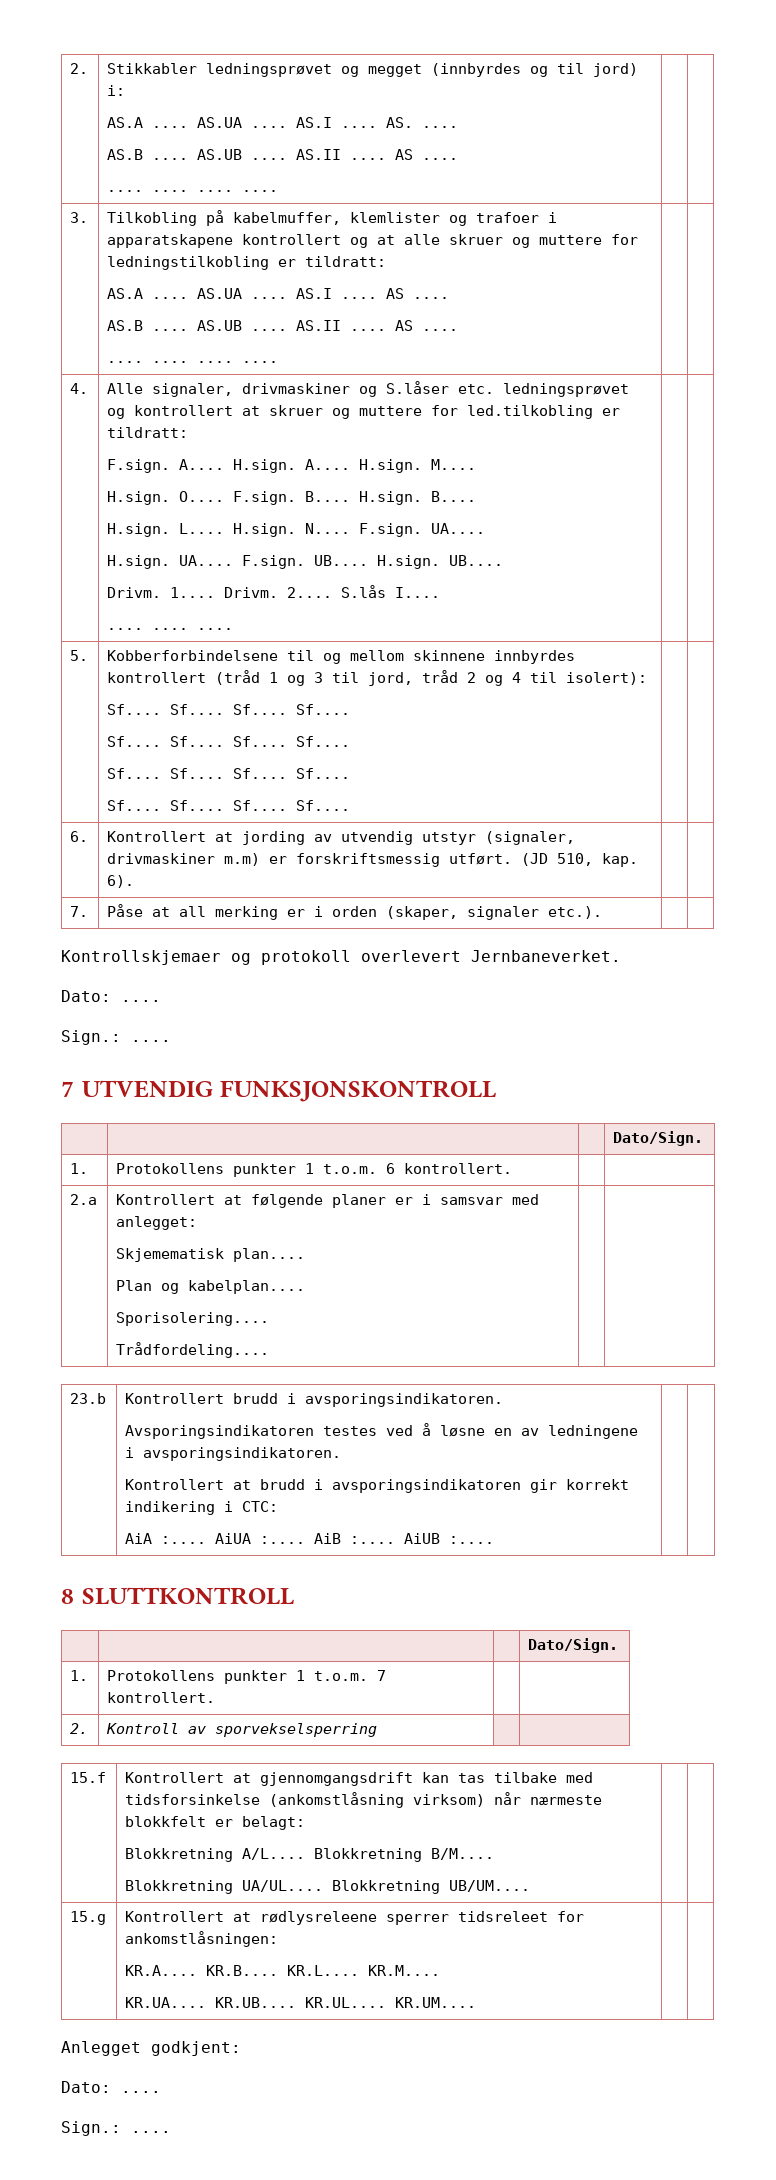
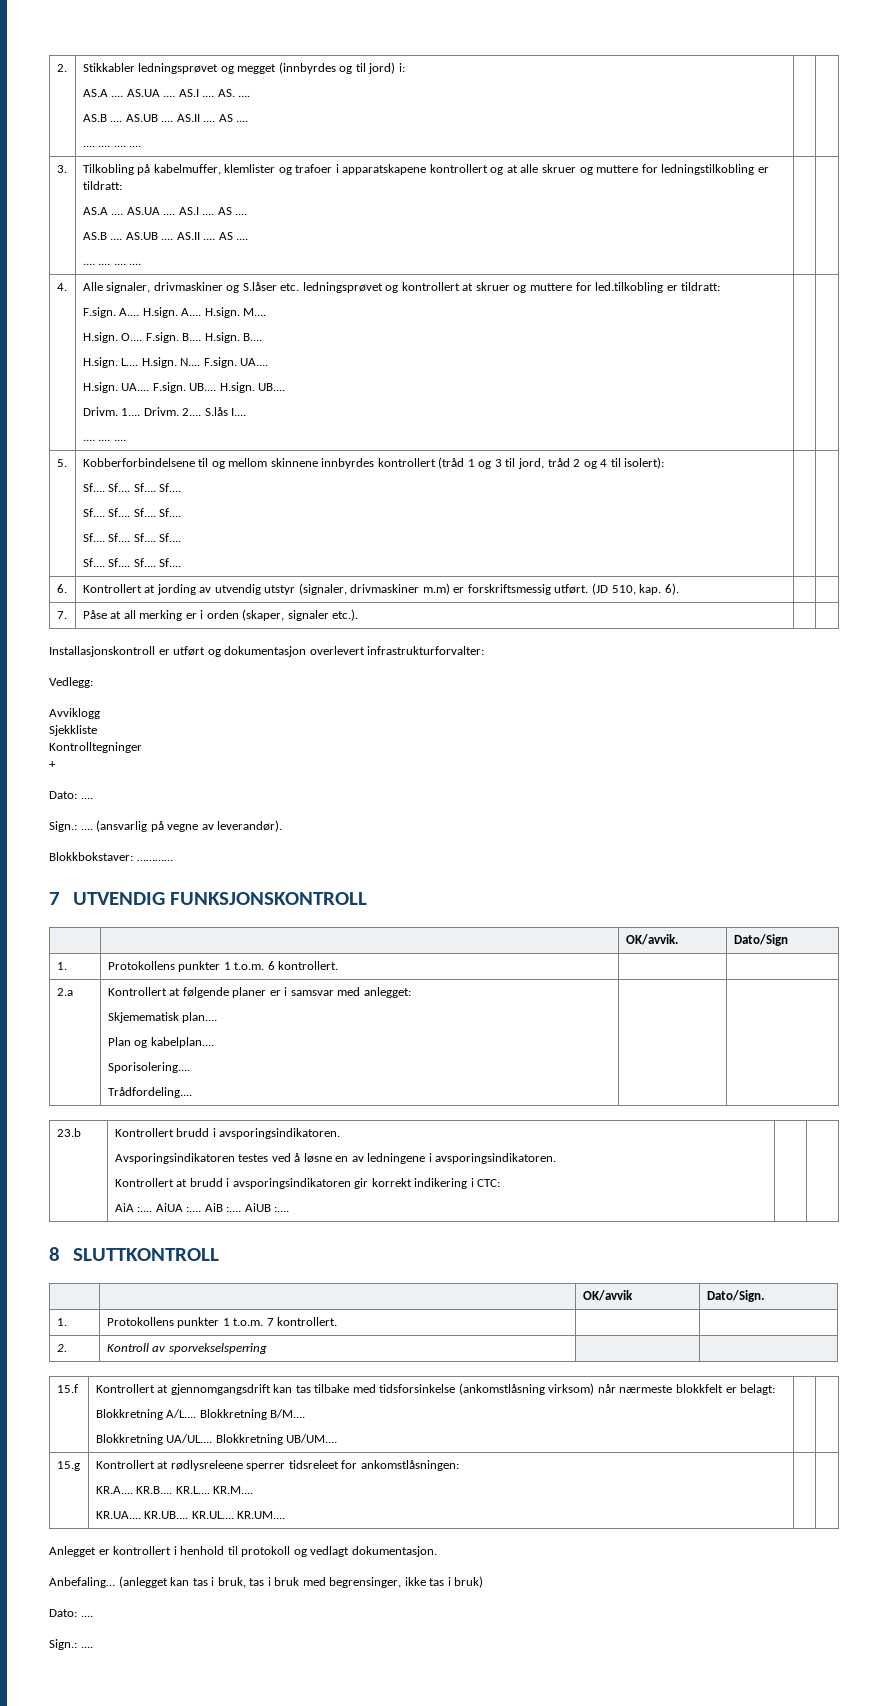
- Kontrollskjemaer og protokoll overlevert Jernbaneverket.
+ Installasjonskontroll er utført og dokumentasjon overlevert infrastrukturforvalter:
+ Vedlegg:
+ Avviklogg
+ Sjekkliste
+ Kontrolltegninger
+ +
  Dato: ....
- Sign.: ....
+ Sign.: .... (ansvarlig på vegne av leverandør).
+ Blokkbokstaver: …………
  7 UTVENDIG FUNKSJONSKONTROLL
- | | | Dato/Sign.
+ | | OK/avvik. | Dato/Sign
  8 SLUTTKONTROLL
- | | | Dato/Sign.
+ | | OK/avvik | Dato/Sign.
- Anlegget godkjent:
+ Anlegget er kontrollert i henhold til protokoll og vedlagt dokumentasjon.
+ Anbefaling… (anlegget kan tas i bruk, tas i bruk med begrensinger, ikke tas i bruk)

